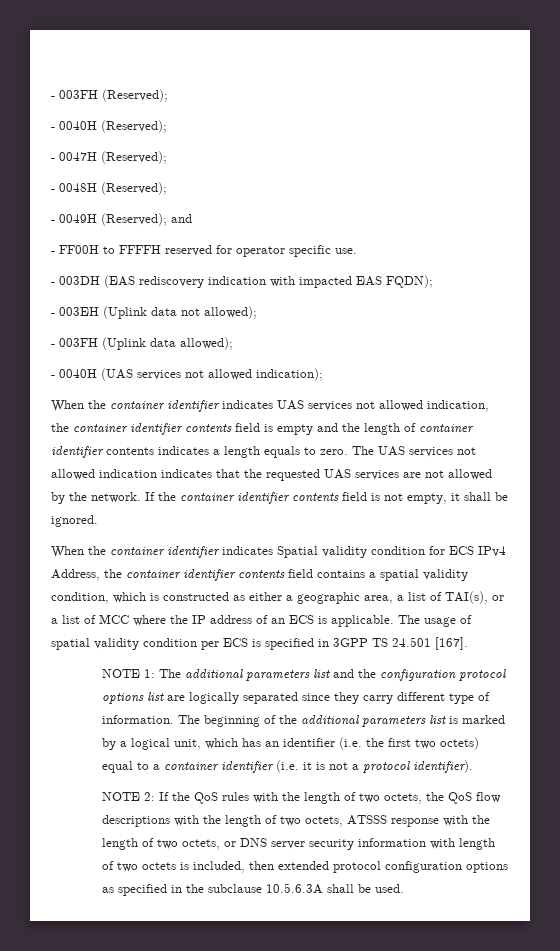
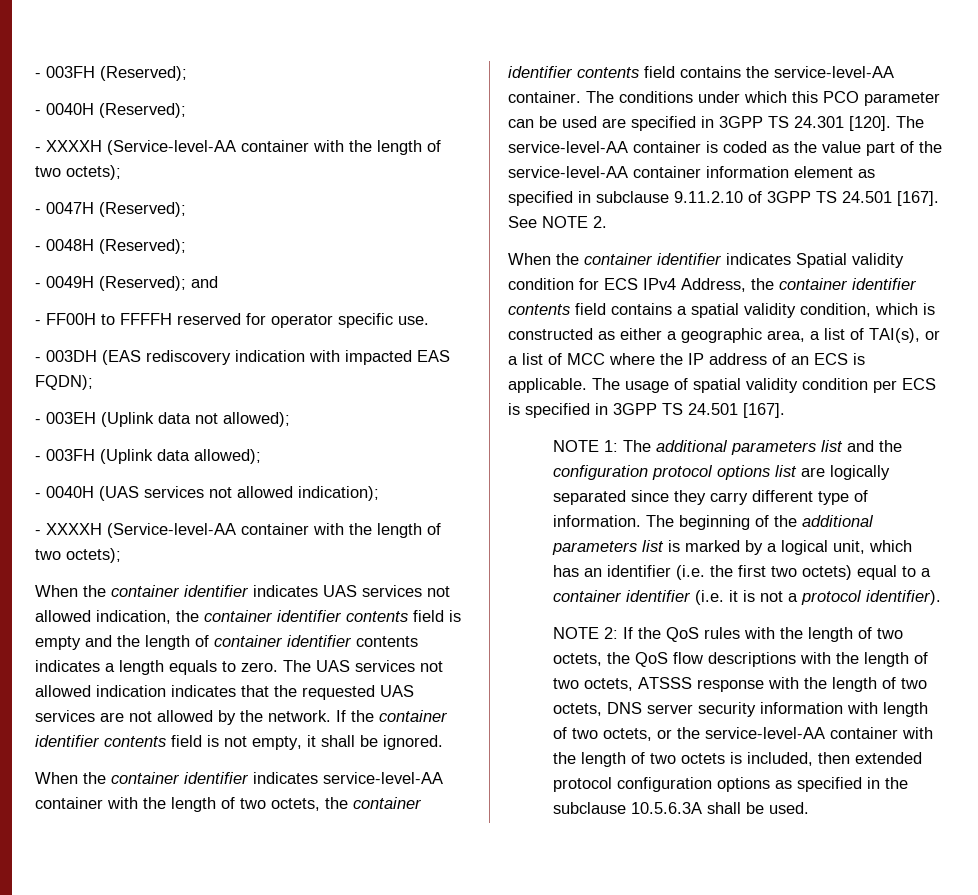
  - 0040H (Reserved);
+ - XXXXH (Service-level-AA container with the length of two octets);
  - 0040H (UAS services not allowed indication);
+ - XXXXH (Service-level-AA container with the length of two octets);
+ When the container identifier indicates service-level-AA container with the length of two octets, the container identifier contents field contains the service-level-AA container. The conditions under which this PCO parameter can be used are specified in 3GPP TS 24.301 [120]. The service-level-AA container is coded as the value part of the service-level-AA container information element as specified in subclause 9.11.2.10 of 3GPP TS 24.501 [167]. See NOTE 2.
- NOTE 2: If the QoS rules with the length of two octets, the QoS flow descriptions with the length of two octets, ATSSS response with the length of two octets, or DNS server security information with length of two octets is included, then extended protocol configuration options as specified in the subclause 10.5.6.3A shall be used.
+ NOTE 2: If the QoS rules with the length of two octets, the QoS flow descriptions with the length of two octets, ATSSS response with the length of two octets, DNS server security information with length of two octets, or the service-level-AA container with the length of two octets is included, then extended protocol configuration options as specified in the subclause 10.5.6.3A shall be used.

